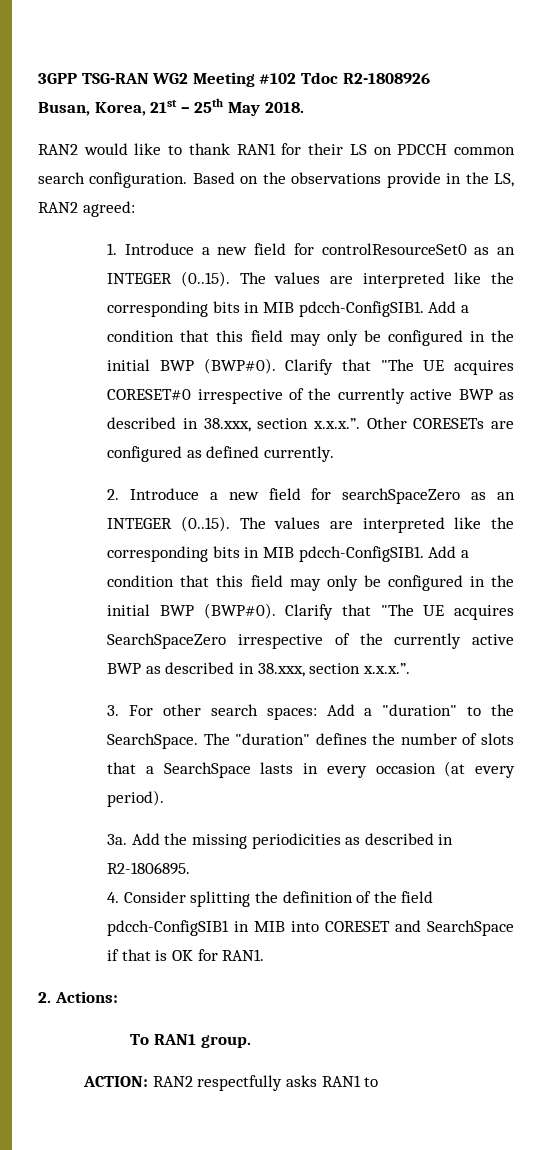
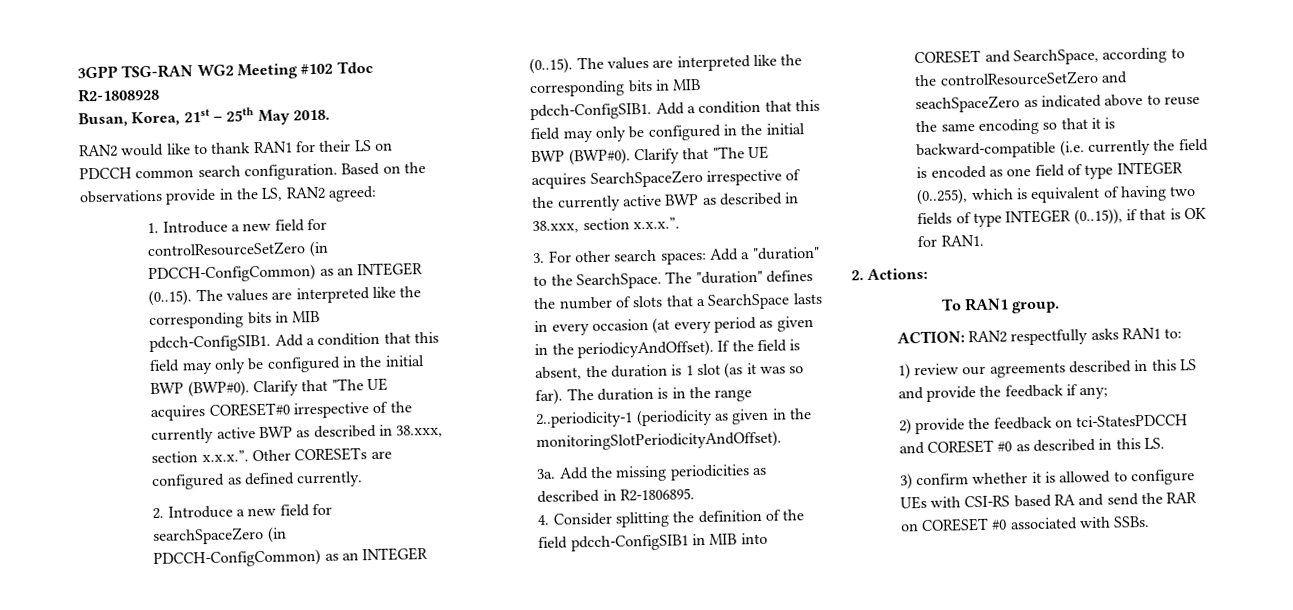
- 3GPP TSG-RAN WG2 Meeting #102 Tdoc R2-1808926
+ 3GPP TSG-RAN WG2 Meeting #102 Tdoc R2-1808928
- 1. Introduce a new field for controlResourceSet0 as an INTEGER (0..15). The values are interpreted like the corresponding bits in MIB pdcch-ConfigSIB1.
+ 1. Introduce a new field for controlResourceSetZero (in PDCCH-ConfigCommon) as an INTEGER (0..15). The values are interpreted like the corresponding bits in MIB pdcch-ConfigSIB1.
- 2. Introduce a new field for searchSpaceZero as an INTEGER (0..15). The values are interpreted like the corresponding bits in MIB pdcch-ConfigSIB1.
+ 2. Introduce a new field for searchSpaceZero (in PDCCH-ConfigCommon) as an INTEGER (0..15). The values are interpreted like the corresponding bits in MIB pdcch-ConfigSIB1.
- The "duration" defines the number of slots that a SearchSpace lasts in every occasion (at every period).
+ The "duration" defines the number of slots that a SearchSpace lasts in every occasion (at every period as given in the periodicyAndOffset). If the field is absent, the duration is 1 slot (as it was so far). The duration is in the range 2..periodicity-1 (periodicity as given in the monitoringSlotPeriodicityAndOffset).
- 4. Consider splitting the definition of the field pdcch-ConfigSIB1 in MIB into CORESET and SearchSpace if that is OK for RAN1.
+ 4. Consider splitting the definition of the field pdcch-ConfigSIB1 in MIB into CORESET and SearchSpace, according to the controlResourceSetZero and seachSpaceZero as indicated above to reuse the same encoding so that it is backward-compatible (i.e. currently the field is encoded as one field of type INTEGER (0..255), which is equivalent of having two fields of type INTEGER (0..15)), if that is OK for RAN1.
- ACTION: RAN2 respectfully asks RAN1 to
+ ACTION: RAN2 respectfully asks RAN1 to:
+ 1) review our agreements described in this LS and provide the feedback if any;
+ 2) provide the feedback on tci-StatesPDCCH and CORESET #0 as described in this LS.
+ 3) confirm whether it is allowed to configure UEs with CSI-RS based RA and send the RAR on CORESET #0 associated with SSBs.

